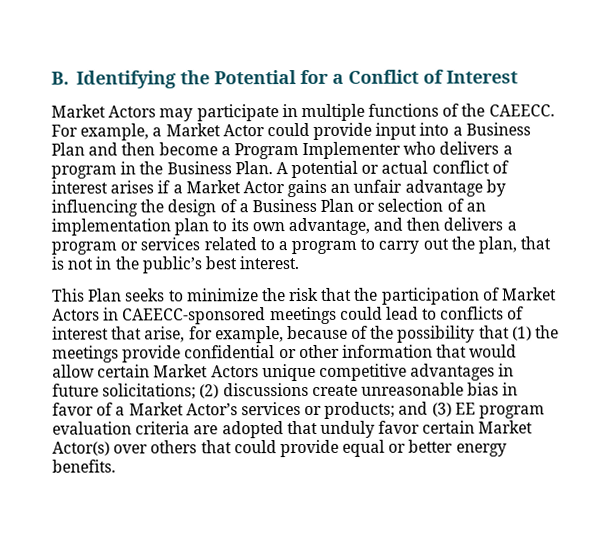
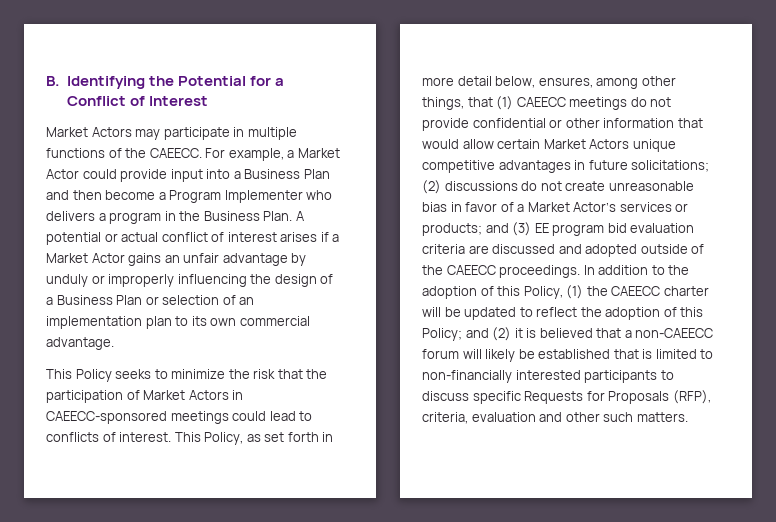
- A potential or actual conflict of interest arises if a Market Actor gains an unfair advantage by influencing the design of a Business Plan or selection of an implementation plan to its own advantage, and then delivers a program or services related to a program to carry out the plan, that is not in the public’s best interest.
- This Plan seeks to minimize the risk that the participation of Market Actors in CAEECC-sponsored meetings could lead to conflicts of interest that arise, for example, because of the possibility that (1) the meetings provide confidential or other information that would allow certain Market Actors unique competitive advantages in future solicitations;
+ A potential or actual conflict of interest arises if a Market Actor gains an unfair advantage by unduly or improperly influencing the design of a Business Plan or selection of an implementation plan to its own commercial advantage.
+ This Policy seeks to minimize the risk that the participation of Market Actors in CAEECC-sponsored meetings could lead to conflicts of interest. This Policy, as set forth in more detail below, ensures, among other things, that (1) CAEECC meetings do not provide confidential or other information that would allow certain Market Actors unique competitive advantages in future solicitations;
- (2) discussions create unreasonable bias in favor of a Market Actor’s services or products;
+ (2) discussions do not create unreasonable bias in favor of a Market Actor’s services or products;
- and (3) EE program evaluation criteria are adopted that unduly favor certain Market Actor(s) over others that could provide equal or better energy benefits.
+ and (3) EE program bid evaluation criteria are discussed and adopted outside of the CAEECC proceedings. In addition to the adoption of this Policy, (1) the CAEECC charter will be updated to reflect the adoption of this Policy; and (2) it is believed that a non-CAEECC forum will likely be established that is limited to non-financially interested participants to discuss specific Requests for Proposals (RFP), criteria, evaluation and other such matters.

